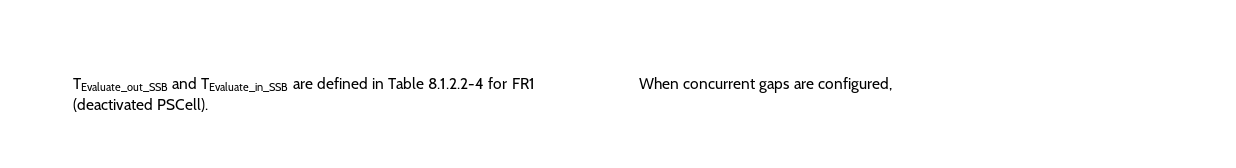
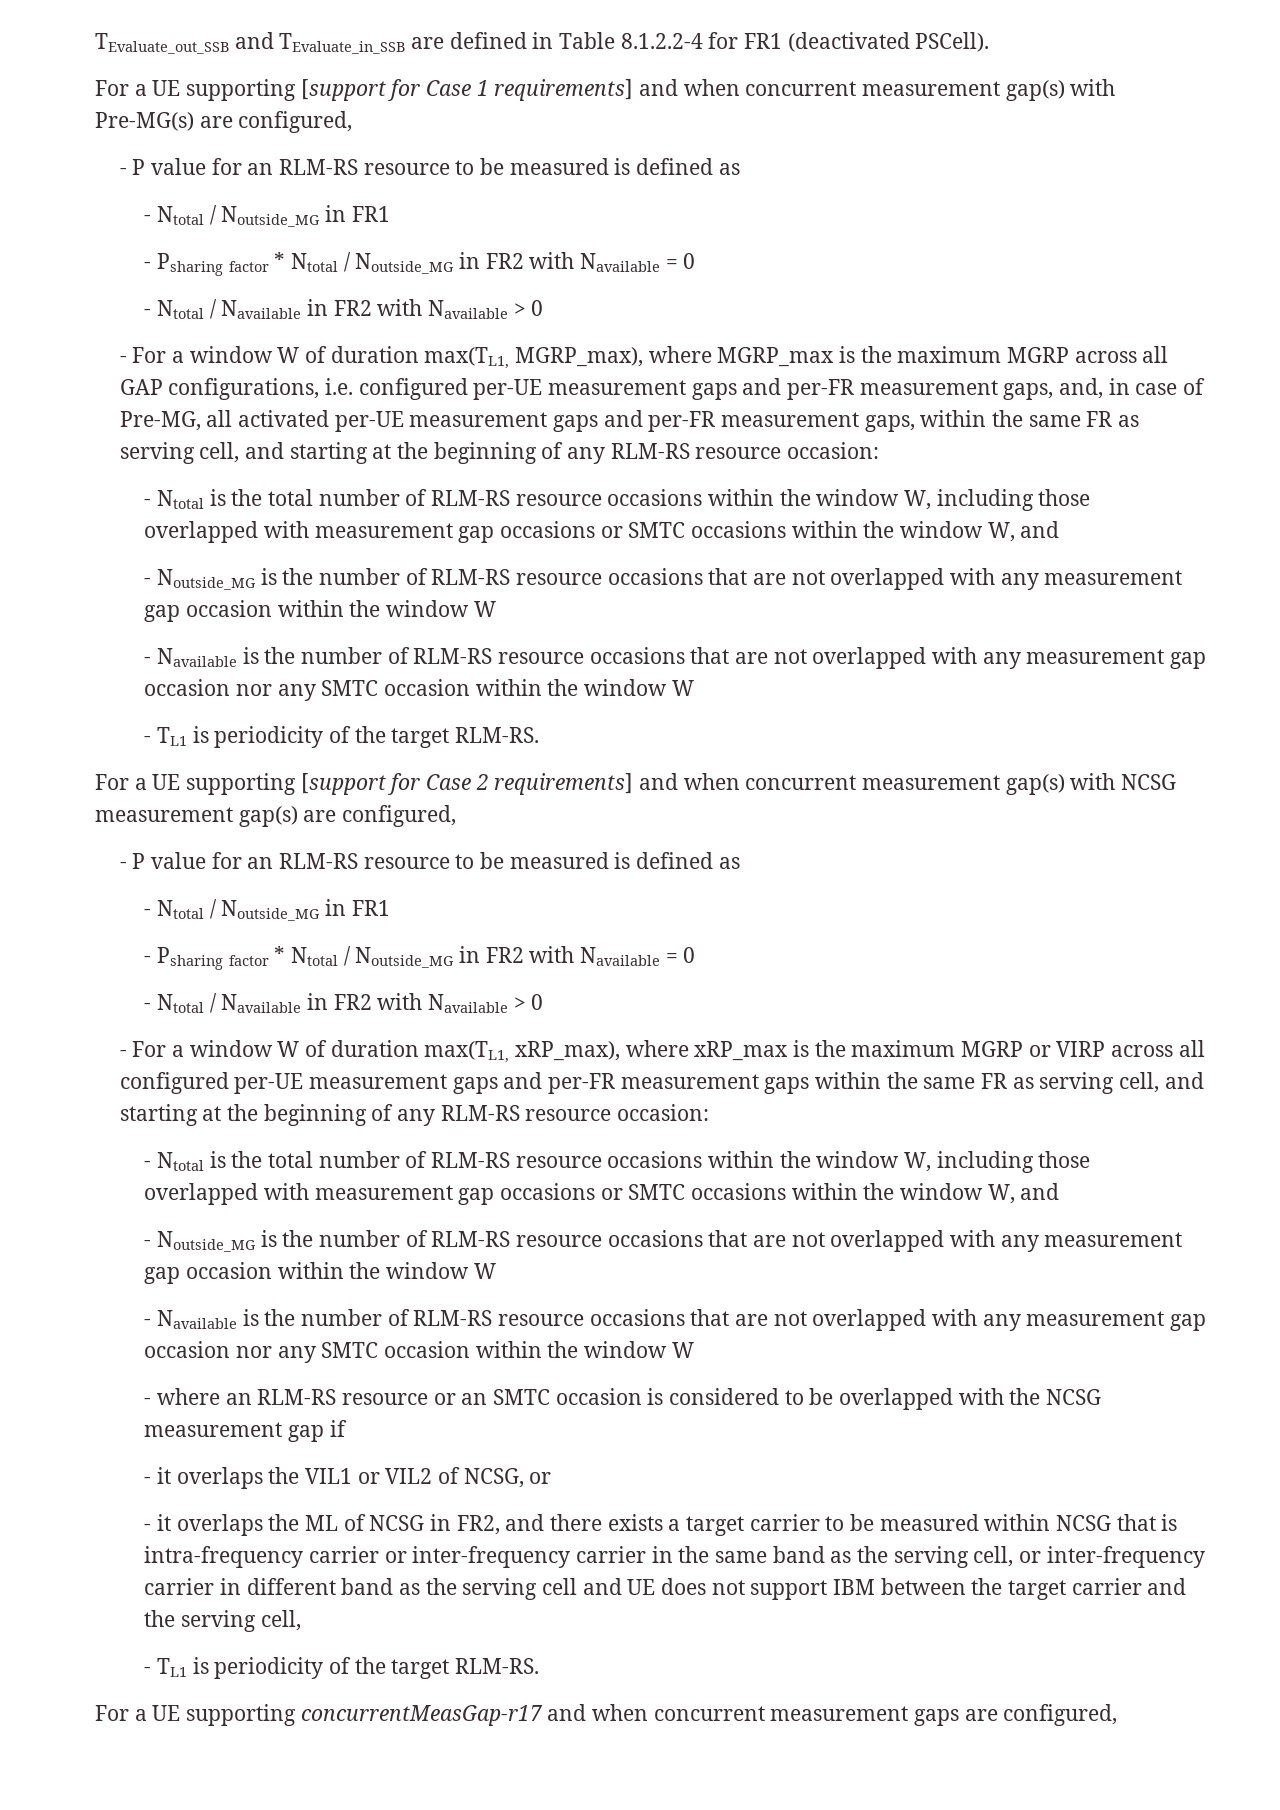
- When concurrent gaps are configured,
+ For a UE supporting [support for Case 1 requirements] and when concurrent measurement gap(s) with Pre-MG(s) are configured,
+ - P value for an RLM-RS resource to be measured is defined as
+ - Ntotal / Noutside_MG in FR1
+ - Psharing factor * Ntotal / Noutside_MG in FR2 with Navailable = 0
+ - Ntotal / Navailable in FR2 with Navailable > 0
+ - For a window W of duration max(TL1, MGRP_max), where MGRP_max is the maximum MGRP across all GAP configurations, i.e. configured per-UE measurement gaps and per-FR measurement gaps, and, in case of Pre-MG, all activated per-UE measurement gaps and per-FR measurement gaps, within the same FR as serving cell, and starting at the beginning of any RLM-RS resource occasion:
+ - Ntotal is the total number of RLM-RS resource occasions within the window W, including those overlapped with measurement gap occasions or SMTC occasions within the window W, and
+ - Noutside_MG is the number of RLM-RS resource occasions that are not overlapped with any measurement gap occasion within the window W
+ - Navailable is the number of RLM-RS resource occasions that are not overlapped with any measurement gap occasion nor any SMTC occasion within the window W
+ - TL1 is periodicity of the target RLM-RS.
+ For a UE supporting [support for Case 2 requirements] and when concurrent measurement gap(s) with NCSG measurement gap(s) are configured,
+ - P value for an RLM-RS resource to be measured is defined as
+ - Ntotal / Noutside_MG in FR1
+ - Psharing factor * Ntotal / Noutside_MG in FR2 with Navailable = 0
+ - Ntotal / Navailable in FR2 with Navailable > 0
+ - For a window W of duration max(TL1, xRP_max), where xRP_max is the maximum MGRP or VIRP across all configured per-UE measurement gaps and per-FR measurement gaps within the same FR as serving cell, and starting at the beginning of any RLM-RS resource occasion:
+ - Ntotal is the total number of RLM-RS resource occasions within the window W, including those overlapped with measurement gap occasions or SMTC occasions within the window W, and
+ - Noutside_MG is the number of RLM-RS resource occasions that are not overlapped with any measurement gap occasion within the window W
+ - Navailable is the number of RLM-RS resource occasions that are not overlapped with any measurement gap occasion nor any SMTC occasion within the window W
+ - where an RLM-RS resource or an SMTC occasion is considered to be overlapped with the NCSG measurement gap if
+ - it overlaps the VIL1 or VIL2 of NCSG, or
+ - it overlaps the ML of NCSG in FR2, and there exists a target carrier to be measured within NCSG that is intra-frequency carrier or inter-frequency carrier in the same band as the serving cell, or inter-frequency carrier in different band as the serving cell and UE does not support IBM between the target carrier and the serving cell,
+ - TL1 is periodicity of the target RLM-RS.
+ For a UE supporting concurrentMeasGap-r17 and when concurrent measurement gaps are configured,

